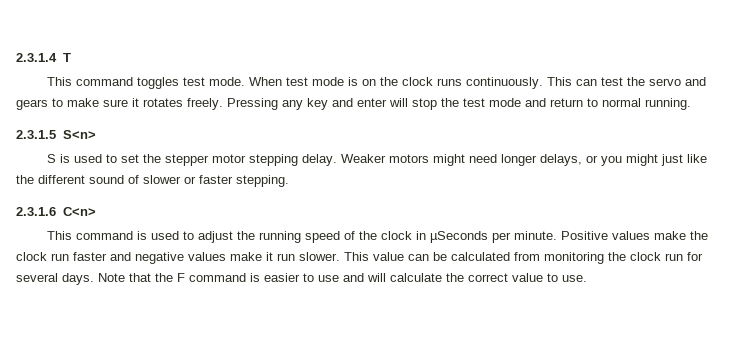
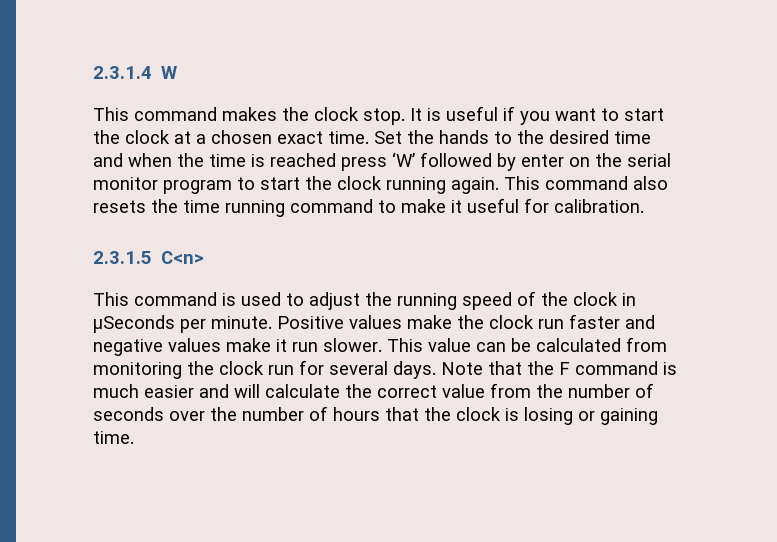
- 2.3.1.4 T
- This command toggles test mode. When test mode is on the clock runs continuously. This can test the servo and gears to make sure it rotates freely. Pressing any key and enter will stop the test mode and return to normal running.
- 2.3.1.5 S<n>
- S is used to set the stepper motor stepping delay. Weaker motors might need longer delays, or you might just like the different sound of slower or faster stepping.
- 2.3.1.6 C<n>
+ 2.3.1.4 W
+ This command makes the clock stop. It is useful if you want to start the clock at a chosen exact time. Set the hands to the desired time and when the time is reached press ‘W’ followed by enter on the serial monitor program to start the clock running again. This command also resets the time running command to make it useful for calibration.
+ 2.3.1.5 C<n>
- Note that the F command is easier to use and will calculate the correct value to use.
+ Note that the F command is much easier and will calculate the correct value from the number of seconds over the number of hours that the clock is losing or gaining time.

